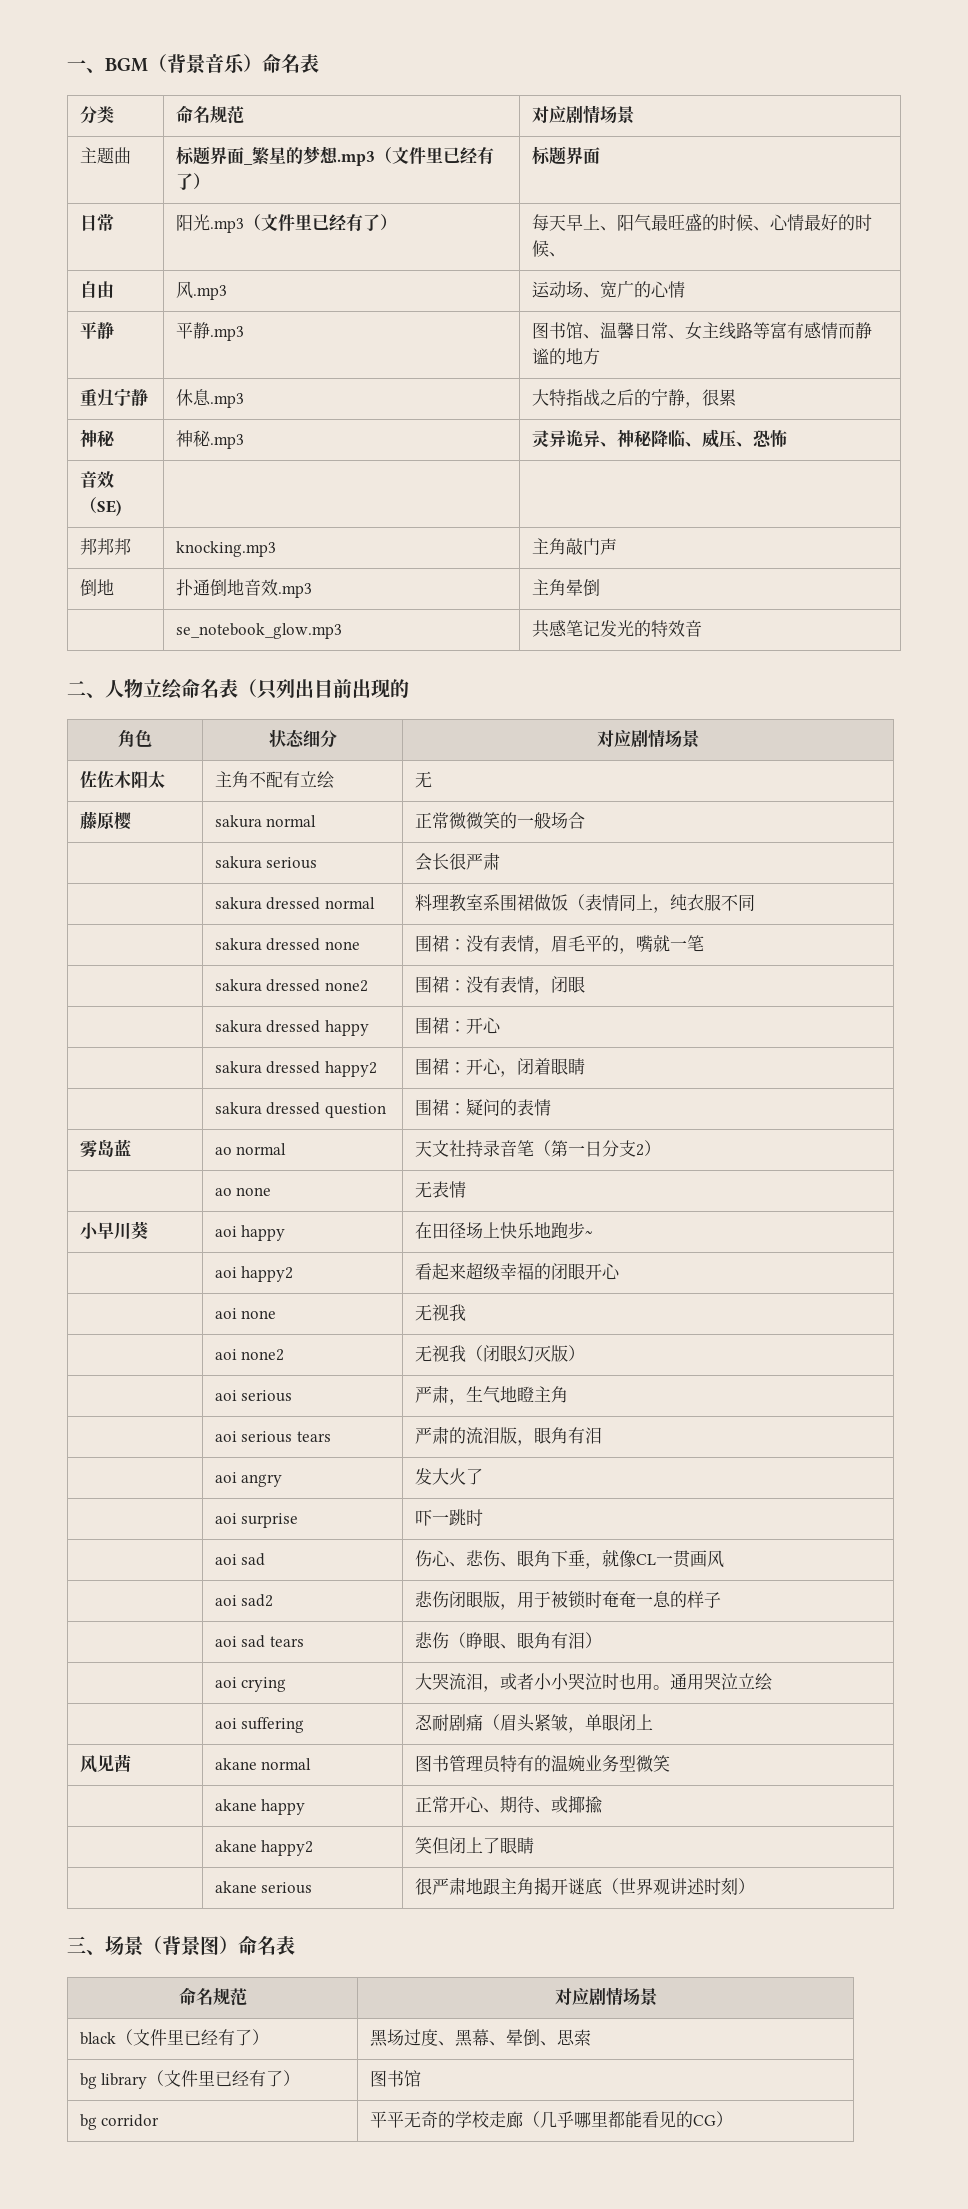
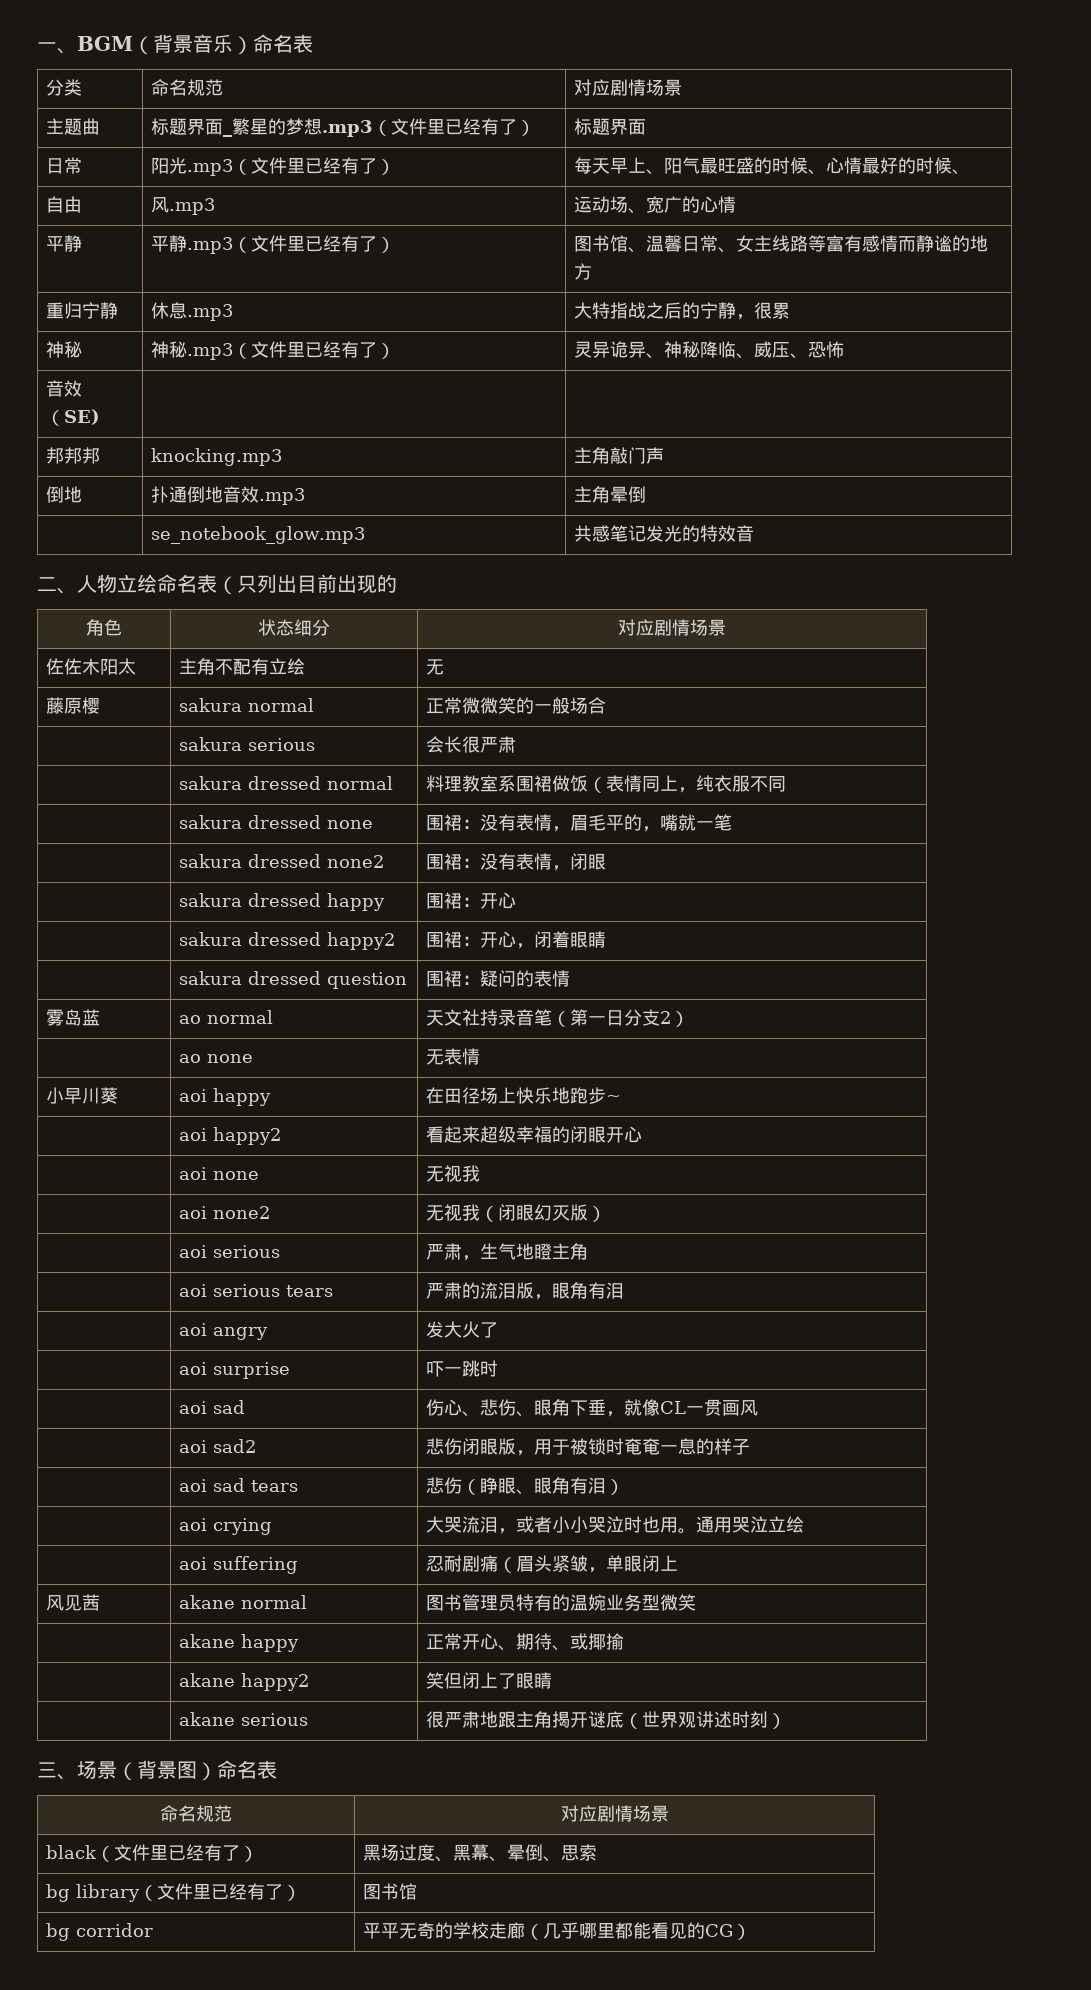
- 平静 | 平静.mp3 | 图书馆、温馨日常、女主线路等富有感情而静谧的地方
+ 平静 | 平静.mp3（文件里已经有了） | 图书馆、温馨日常、女主线路等富有感情而静谧的地方
- 神秘 | 神秘.mp3 | 灵异诡异、神秘降临、威压、恐怖
+ 神秘 | 神秘.mp3（文件里已经有了） | 灵异诡异、神秘降临、威压、恐怖

